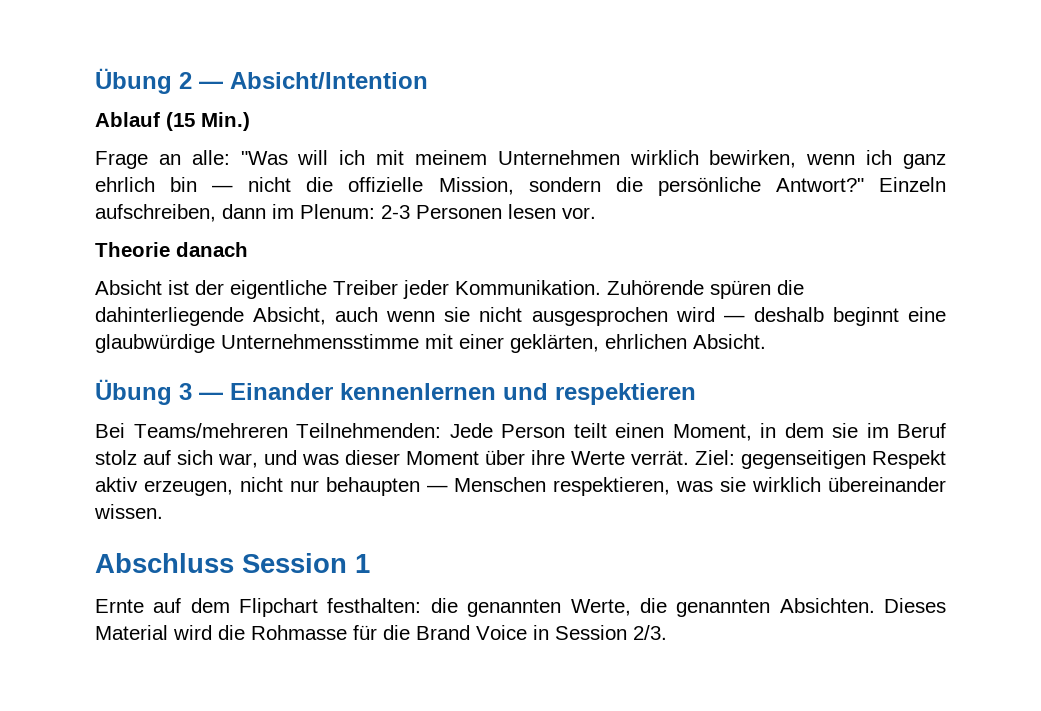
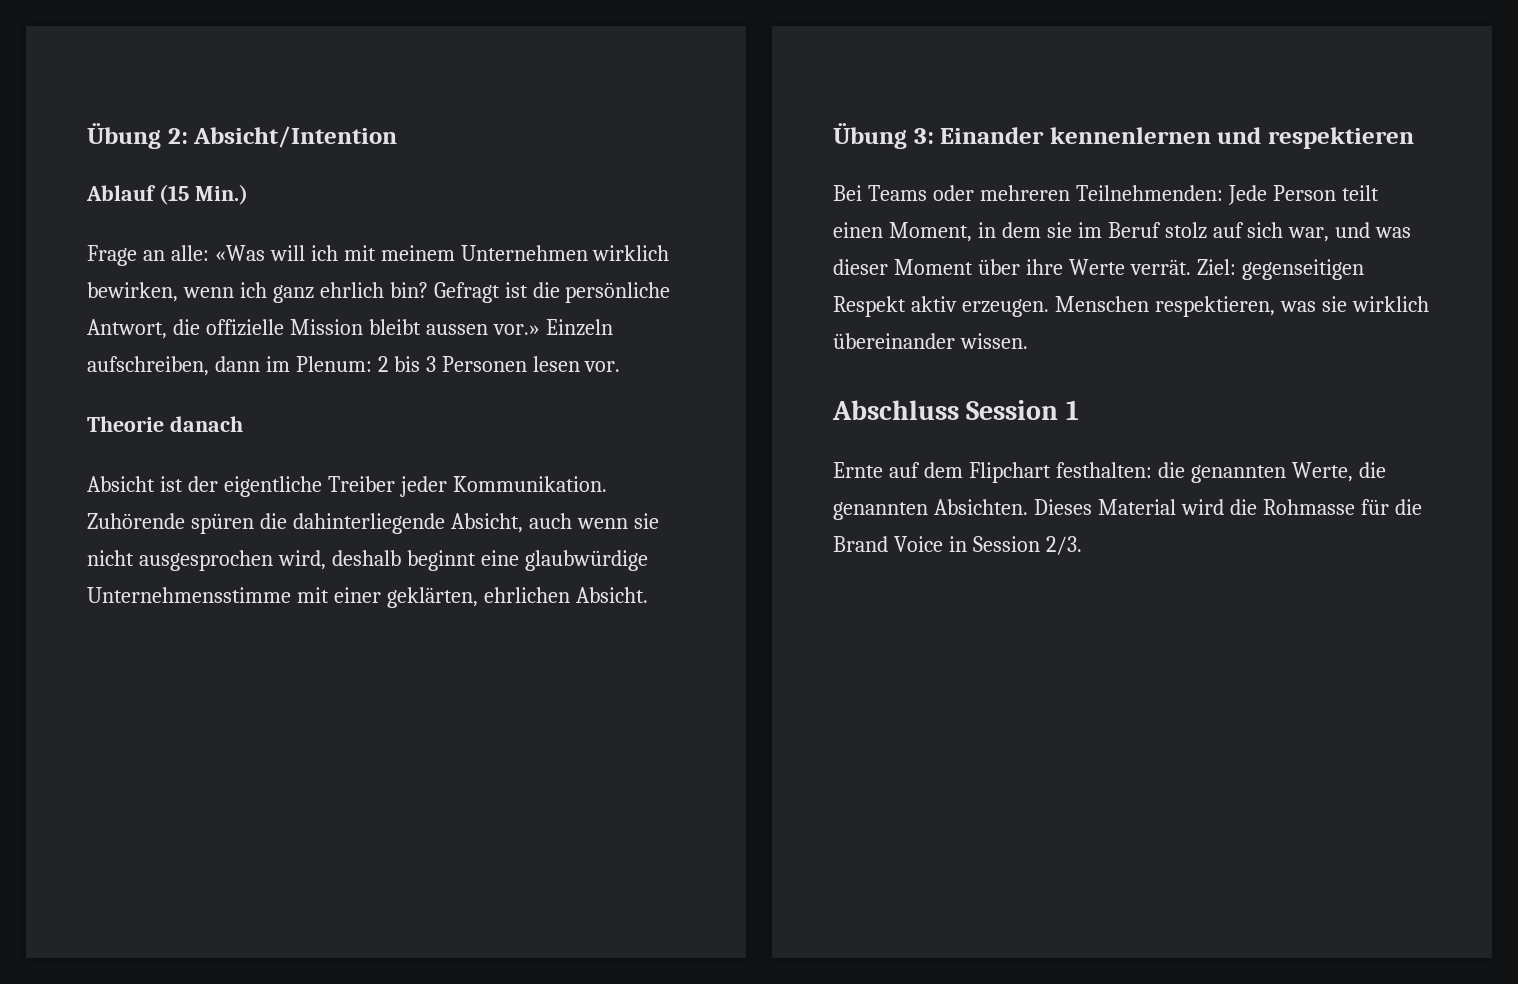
- Übung 2 — Absicht/Intention
+ Übung 2: Absicht/Intention
- Frage an alle: "Was will ich mit meinem Unternehmen wirklich bewirken, wenn ich ganz ehrlich bin — nicht die offizielle Mission, sondern die persönliche Antwort?"
+ Frage an alle: «Was will ich mit meinem Unternehmen wirklich bewirken, wenn ich ganz ehrlich bin? Gefragt ist die persönliche Antwort, die offizielle Mission bleibt aussen vor.»
- Einzeln aufschreiben, dann im Plenum: 2-3 Personen lesen vor.
+ Einzeln aufschreiben, dann im Plenum: 2 bis 3 Personen lesen vor.
- Zuhörende spüren die dahinterliegende Absicht, auch wenn sie nicht ausgesprochen wird — deshalb beginnt eine glaubwürdige Unternehmensstimme mit einer geklärten, ehrlichen Absicht.
+ Zuhörende spüren die dahinterliegende Absicht, auch wenn sie nicht ausgesprochen wird, deshalb beginnt eine glaubwürdige Unternehmensstimme mit einer geklärten, ehrlichen Absicht.
- Übung 3 — Einander kennenlernen und respektieren
+ Übung 3: Einander kennenlernen und respektieren
- Bei Teams/mehreren Teilnehmenden: Jede Person teilt einen Moment, in dem sie im Beruf stolz auf sich war, und was dieser Moment über ihre Werte verrät.
+ Bei Teams oder mehreren Teilnehmenden: Jede Person teilt einen Moment, in dem sie im Beruf stolz auf sich war, und was dieser Moment über ihre Werte verrät.
- Ziel: gegenseitigen Respekt aktiv erzeugen, nicht nur behaupten — Menschen respektieren, was sie wirklich übereinander wissen.
+ Ziel: gegenseitigen Respekt aktiv erzeugen. Menschen respektieren, was sie wirklich übereinander wissen.

